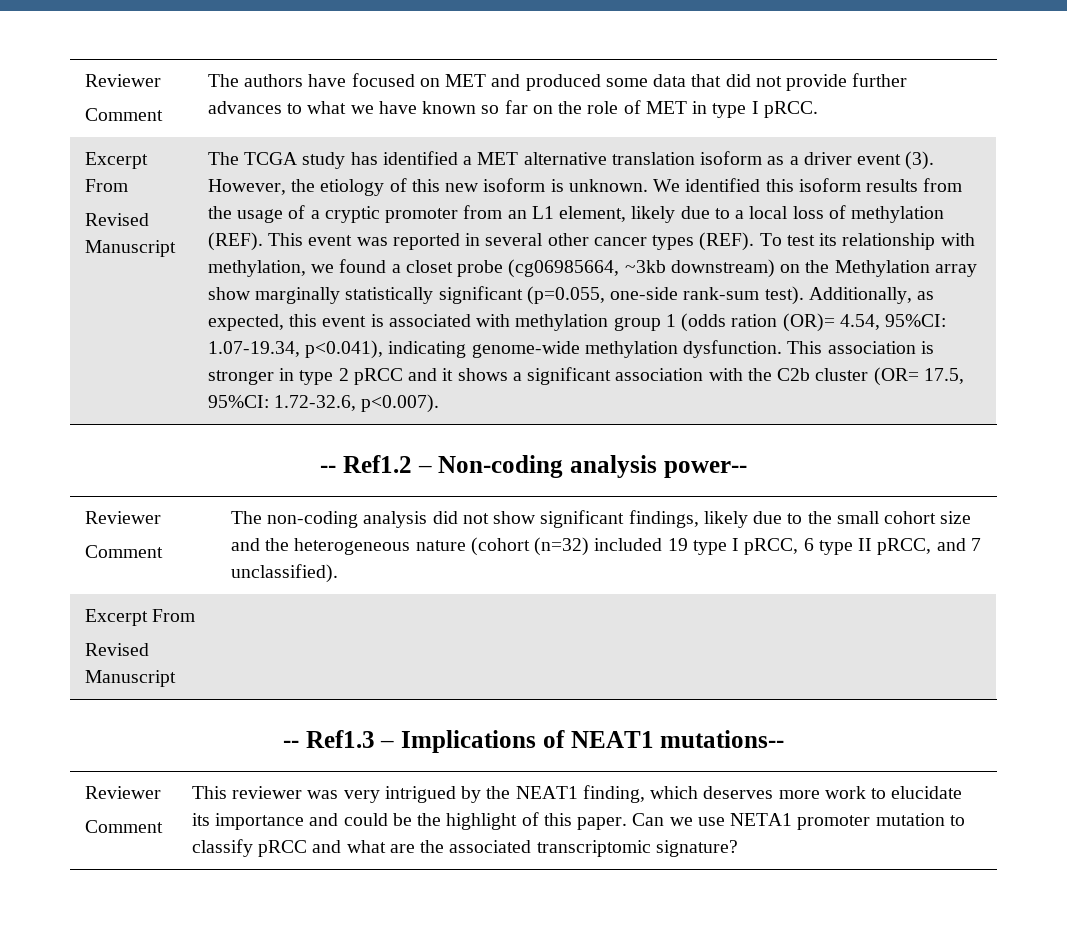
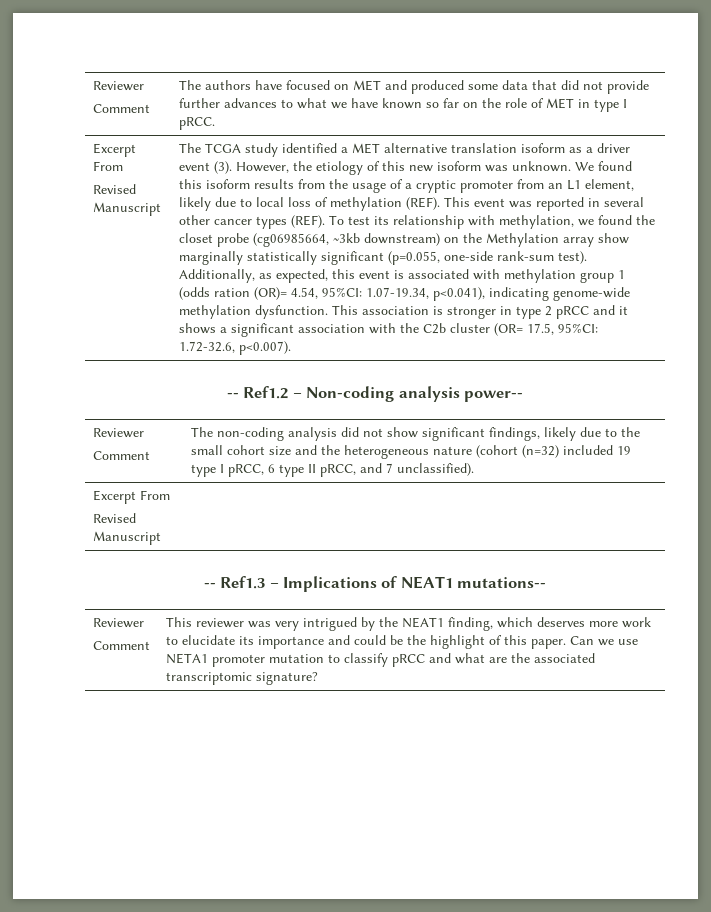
- The TCGA study has identified a MET alternative translation isoform as a driver event (3).
+ The TCGA study identified a MET alternative translation isoform as a driver event (3).
- However, the etiology of this new isoform is unknown.
+ However, the etiology of this new isoform was unknown.
- We identified this isoform results from the usage of a cryptic promoter from an L1 element, likely due to a local loss of methylation (REF).
+ We found this isoform results from the usage of a cryptic promoter from an L1 element, likely due to local loss of methylation (REF).
- To test its relationship with methylation, we found a closet probe (cg06985664, ~3kb downstream) on the Methylation array show marginally statistically significant (p=0.055, one-side rank-sum test).
+ To test its relationship with methylation, we found the closet probe (cg06985664, ~3kb downstream) on the Methylation array show marginally statistically significant (p=0.055, one-side rank-sum test).

